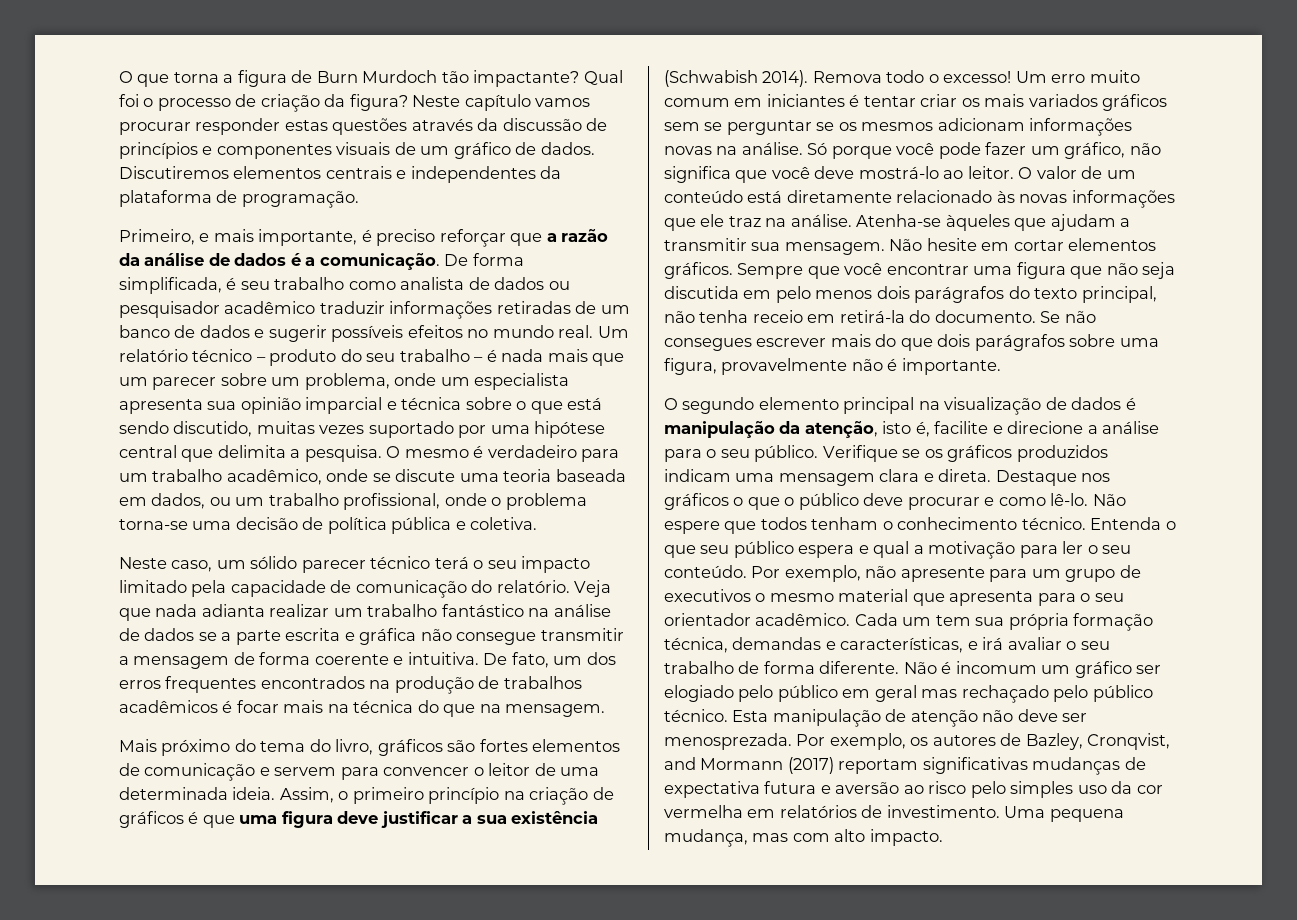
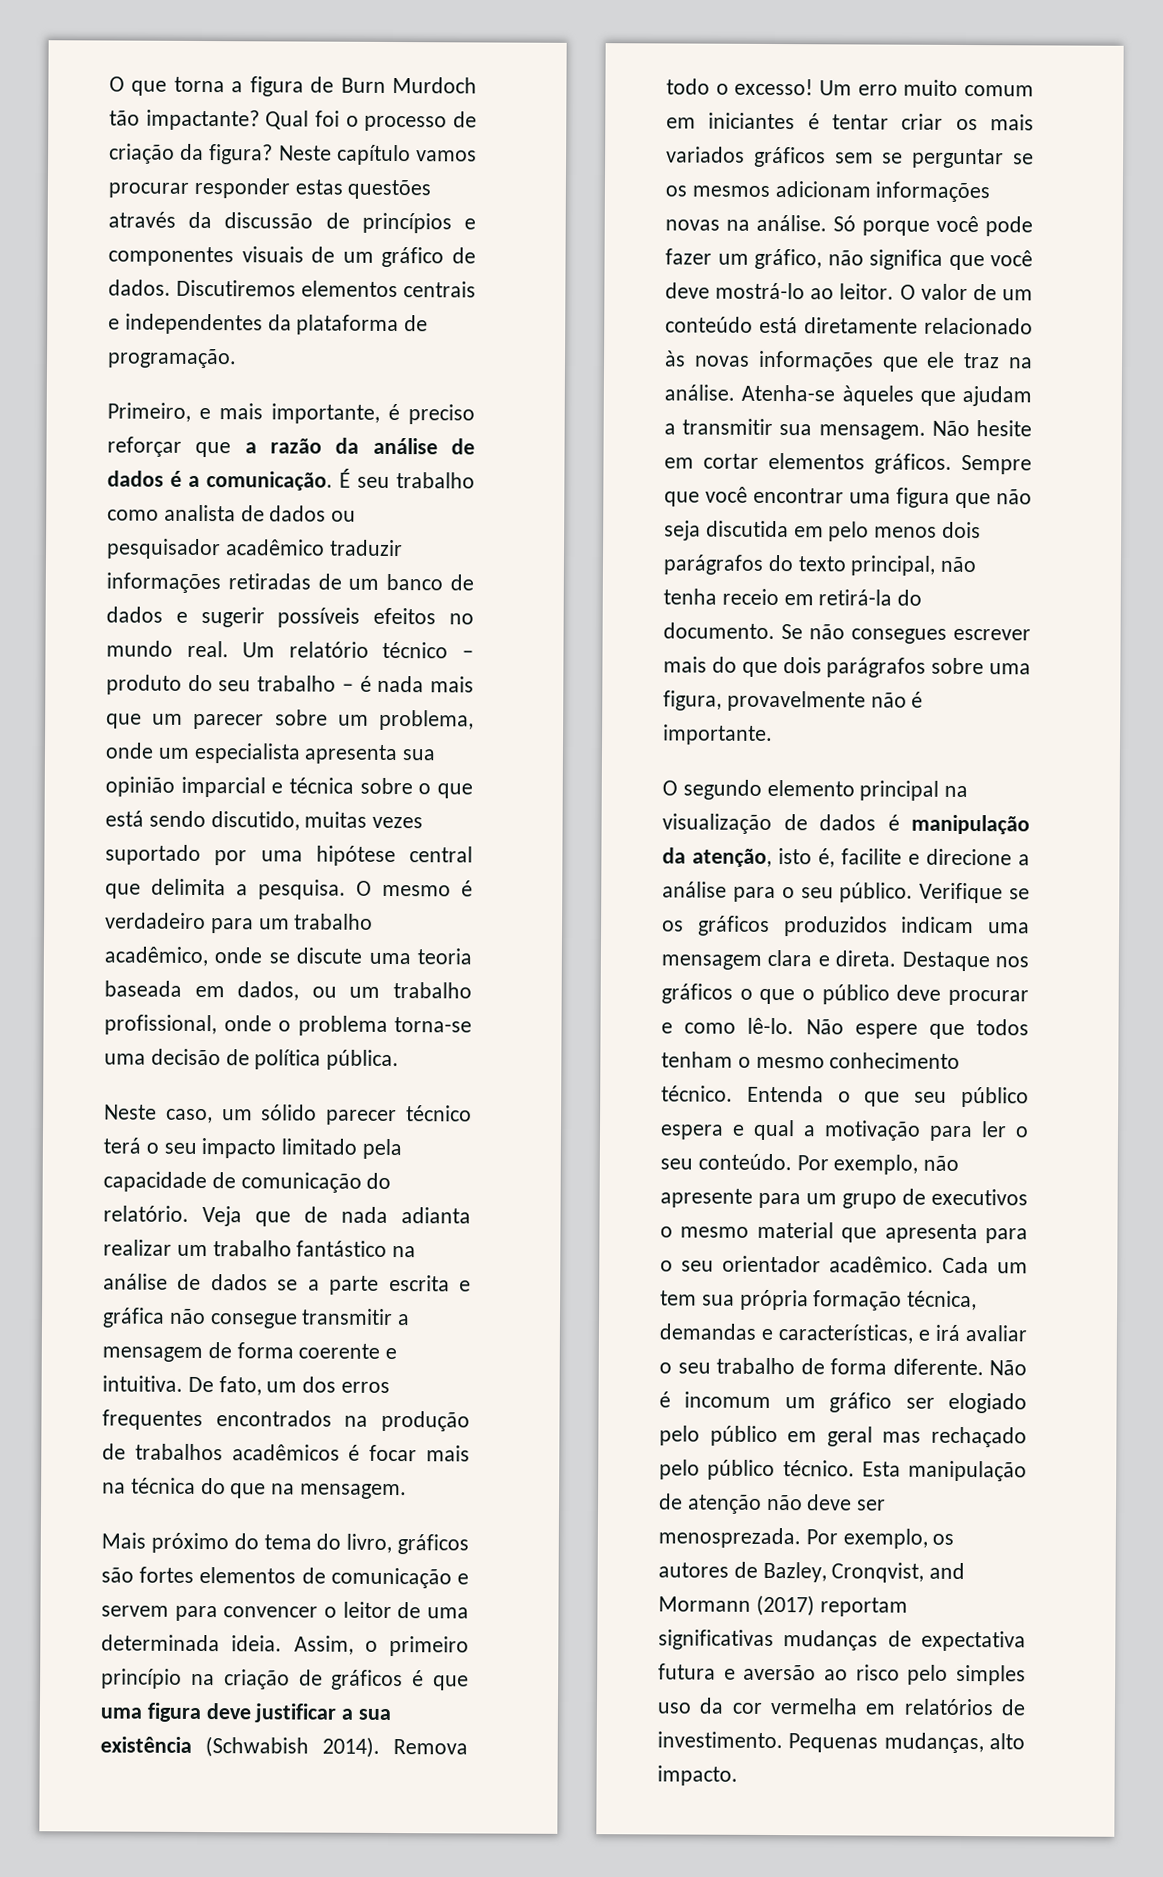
- De forma simplificada, é seu trabalho como analista de dados ou pesquisador acadêmico traduzir informações retiradas de um banco de dados e sugerir possíveis efeitos no mundo real.
+ É seu trabalho como analista de dados ou pesquisador acadêmico traduzir informações retiradas de um banco de dados e sugerir possíveis efeitos no mundo real.
- O mesmo é verdadeiro para um trabalho acadêmico, onde se discute uma teoria baseada em dados, ou um trabalho profissional, onde o problema torna-se uma decisão de política pública e coletiva.
+ O mesmo é verdadeiro para um trabalho acadêmico, onde se discute uma teoria baseada em dados, ou um trabalho profissional, onde o problema torna-se uma decisão de política pública.
- Veja que nada adianta realizar um trabalho fantástico na análise de dados se a parte escrita e gráfica não consegue transmitir a mensagem de forma coerente e intuitiva.
+ Veja que de nada adianta realizar um trabalho fantástico na análise de dados se a parte escrita e gráfica não consegue transmitir a mensagem de forma coerente e intuitiva.
- Não espere que todos tenham o conhecimento técnico.
+ Não espere que todos tenham o mesmo conhecimento técnico.
- Uma pequena mudança, mas com alto impacto.
+ Pequenas mudanças, alto impacto.

